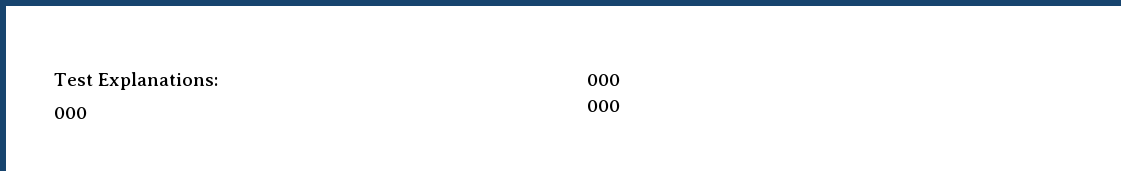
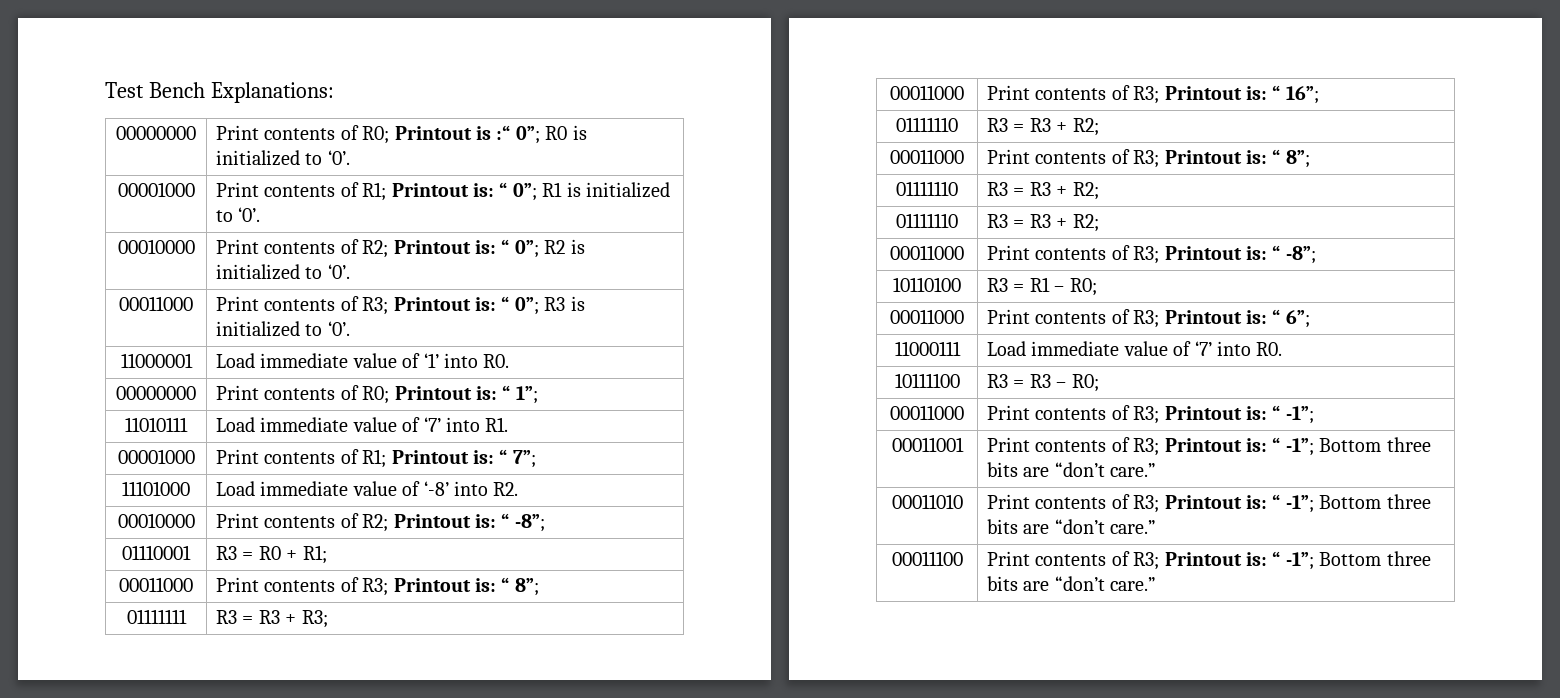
- Test Explanations:
- 000
- 000
- 000
+ Test Bench Explanations:
+ 00000000 | Print contents of R0; Printout is :“ 0”; R0 is initialized to ‘0’.
+ 00001000 | Print contents of R1; Printout is: “ 0”; R1 is initialized to ‘0’.
+ 00010000 | Print contents of R2; Printout is: “ 0”; R2 is initialized to ‘0’.
+ 00011000 | Print contents of R3; Printout is: “ 0”; R3 is initialized to ‘0’.
+ 11000001 | Load immediate value of ‘1’ into R0.
+ 00000000 | Print contents of R0; Printout is: “ 1”;
+ 11010111 | Load immediate value of ‘7’ into R1.
+ 00001000 | Print contents of R1; Printout is: “ 7”;
+ 11101000 | Load immediate value of ‘-8’ into R2.
+ 00010000 | Print contents of R2; Printout is: “ -8”;
+ 01110001 | R3 = R0 + R1;
+ 00011000 | Print contents of R3; Printout is: “ 8”;
+ 01111111 | R3 = R3 + R3;
+ 00011000 | Print contents of R3; Printout is: “ 16”;
+ 01111110 | R3 = R3 + R2;
+ 00011000 | Print contents of R3; Printout is: “ 8”;
+ 01111110 | R3 = R3 + R2;
+ 01111110 | R3 = R3 + R2;
+ 00011000 | Print contents of R3; Printout is: “ -8”;
+ 10110100 | R3 = R1 – R0;
+ 00011000 | Print contents of R3; Printout is: “ 6”;
+ 11000111 | Load immediate value of ‘7’ into R0.
+ 10111100 | R3 = R3 – R0;
+ 00011000 | Print contents of R3; Printout is: “ -1”;
+ 00011001 | Print contents of R3; Printout is: “ -1”; Bottom three bits are “don’t care.”
+ 00011010 | Print contents of R3; Printout is: “ -1”; Bottom three bits are “don’t care.”
+ 00011100 | Print contents of R3; Printout is: “ -1”; Bottom three bits are “don’t care.”

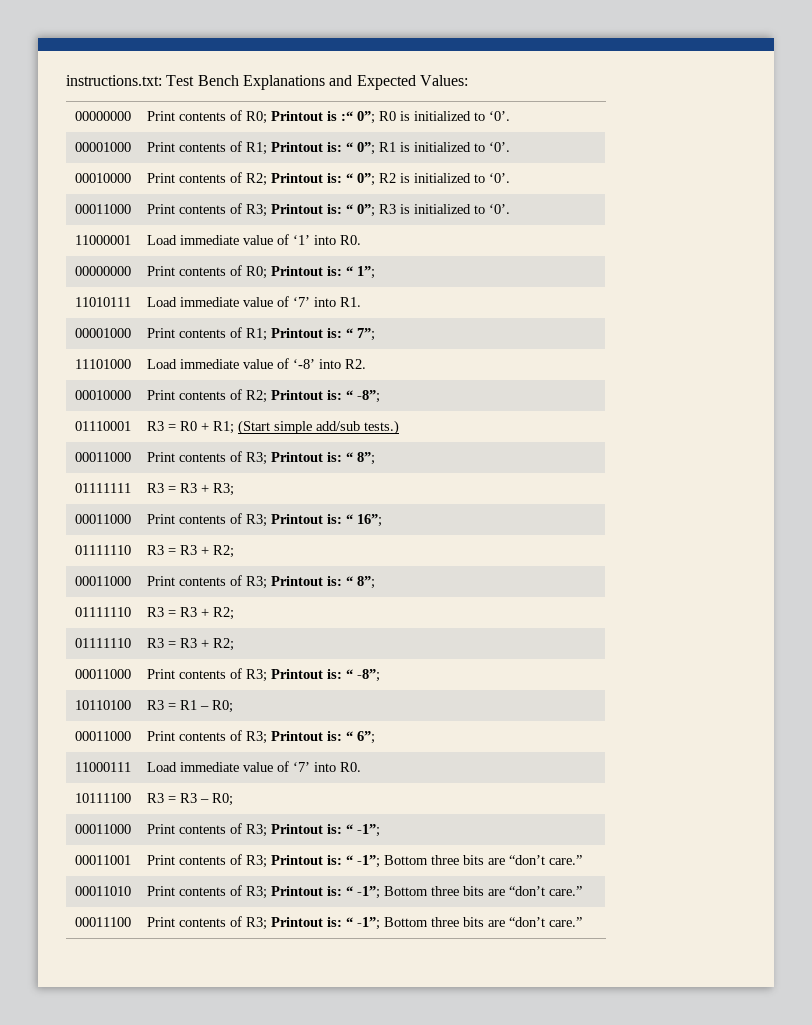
- Test Bench Explanations:
+ instructions.txt: Test Bench Explanations and Expected Values:
- 01110001 | R3 = R0 + R1;
+ 01110001 | R3 = R0 + R1; (Start simple add/sub tests.)

